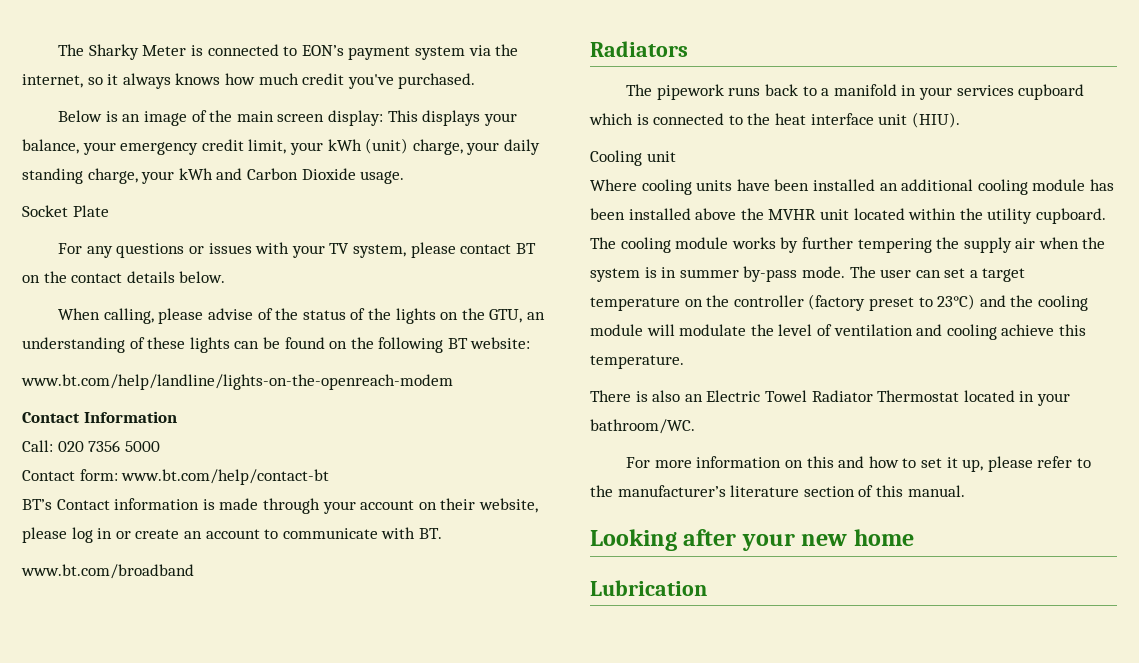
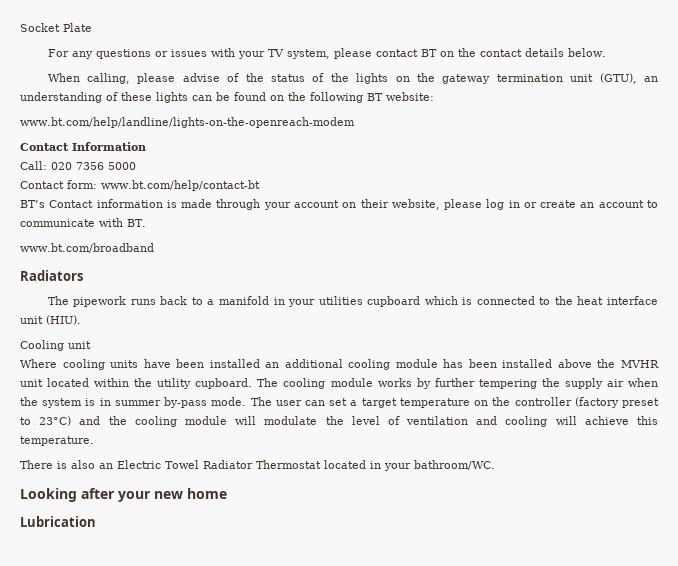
- The Sharky Meter is connected to EON’s payment system via the internet, so it always knows how much credit you've purchased.
- Below is an image of the main screen display: This displays your balance, your emergency credit limit, your kWh (unit) charge, your daily standing charge, your kWh and Carbon Dioxide usage.
- When calling, please advise of the status of the lights on the GTU, an understanding of these lights can be found on the following BT website:
+ When calling, please advise of the status of the lights on the gateway termination unit (GTU), an understanding of these lights can be found on the following BT website:
- The pipework runs back to a manifold in your services cupboard which is connected to the heat interface unit (HIU).
+ The pipework runs back to a manifold in your utilities cupboard which is connected to the heat interface unit (HIU).
- The user can set a target temperature on the controller (factory preset to 23°C) and the cooling module will modulate the level of ventilation and cooling achieve this temperature.
+ The user can set a target temperature on the controller (factory preset to 23°C) and the cooling module will modulate the level of ventilation and cooling will achieve this temperature.
- For more information on this and how to set it up, please refer to the manufacturer’s literature section of this manual.

